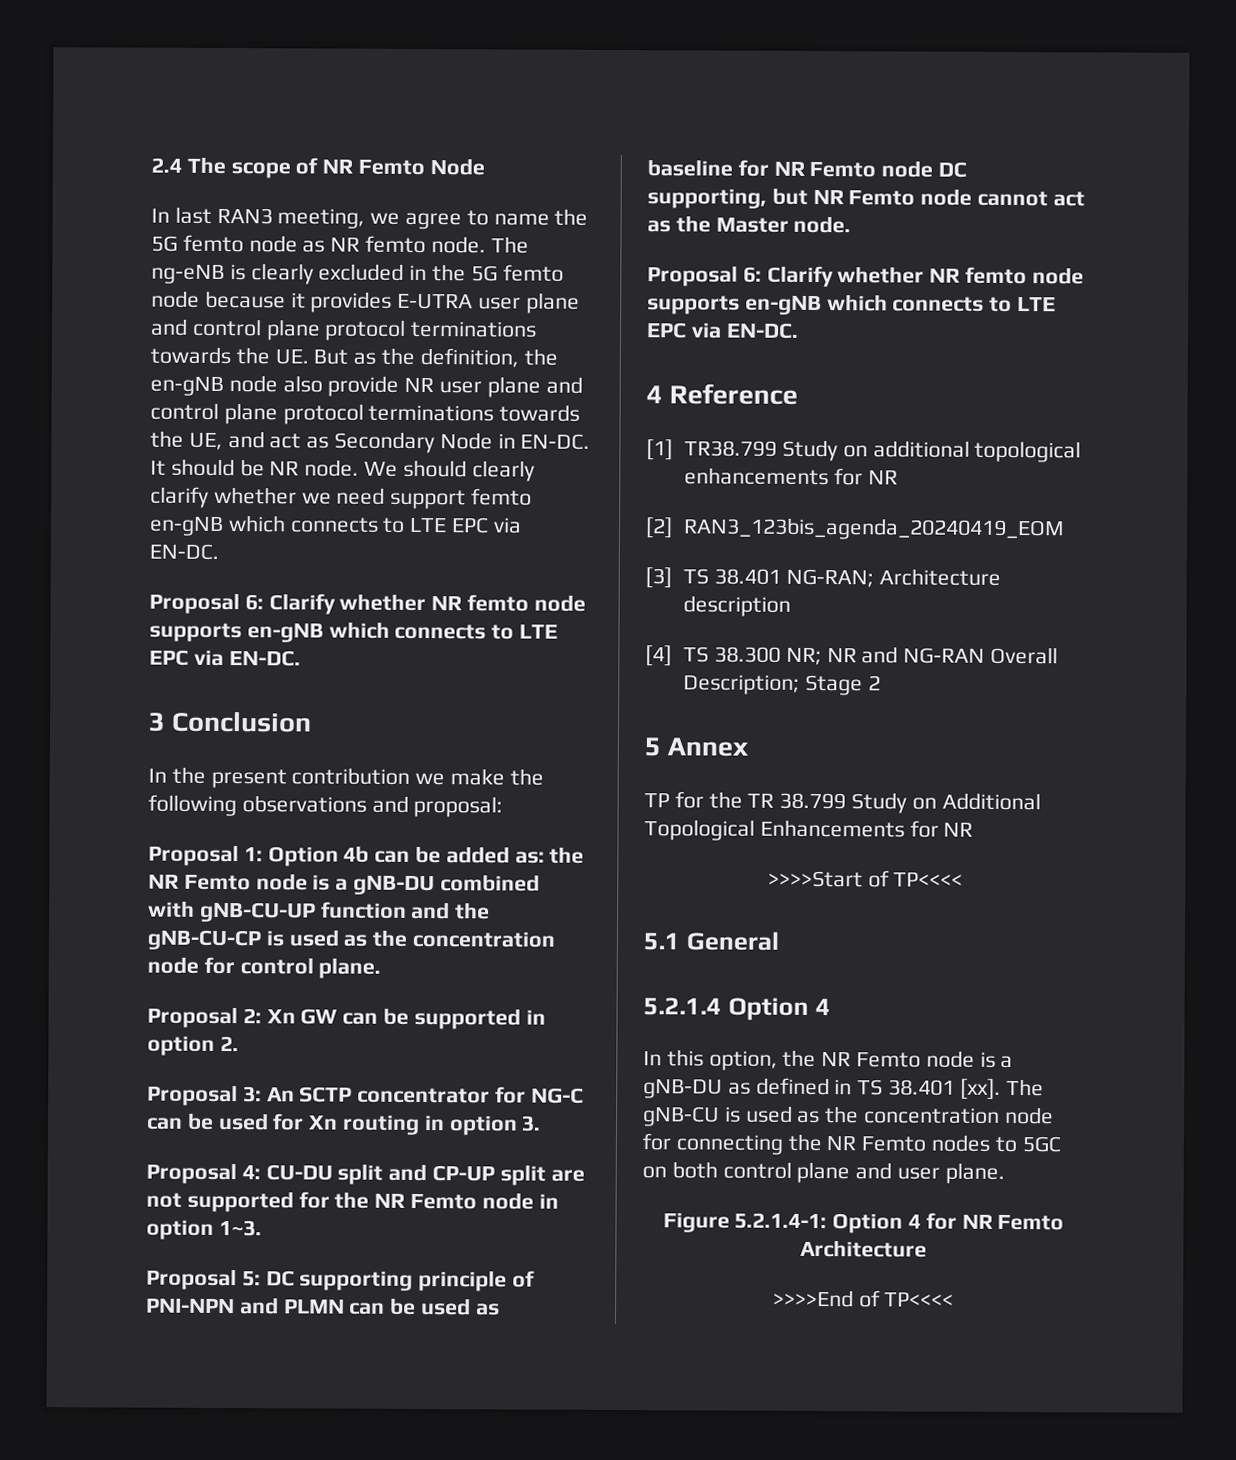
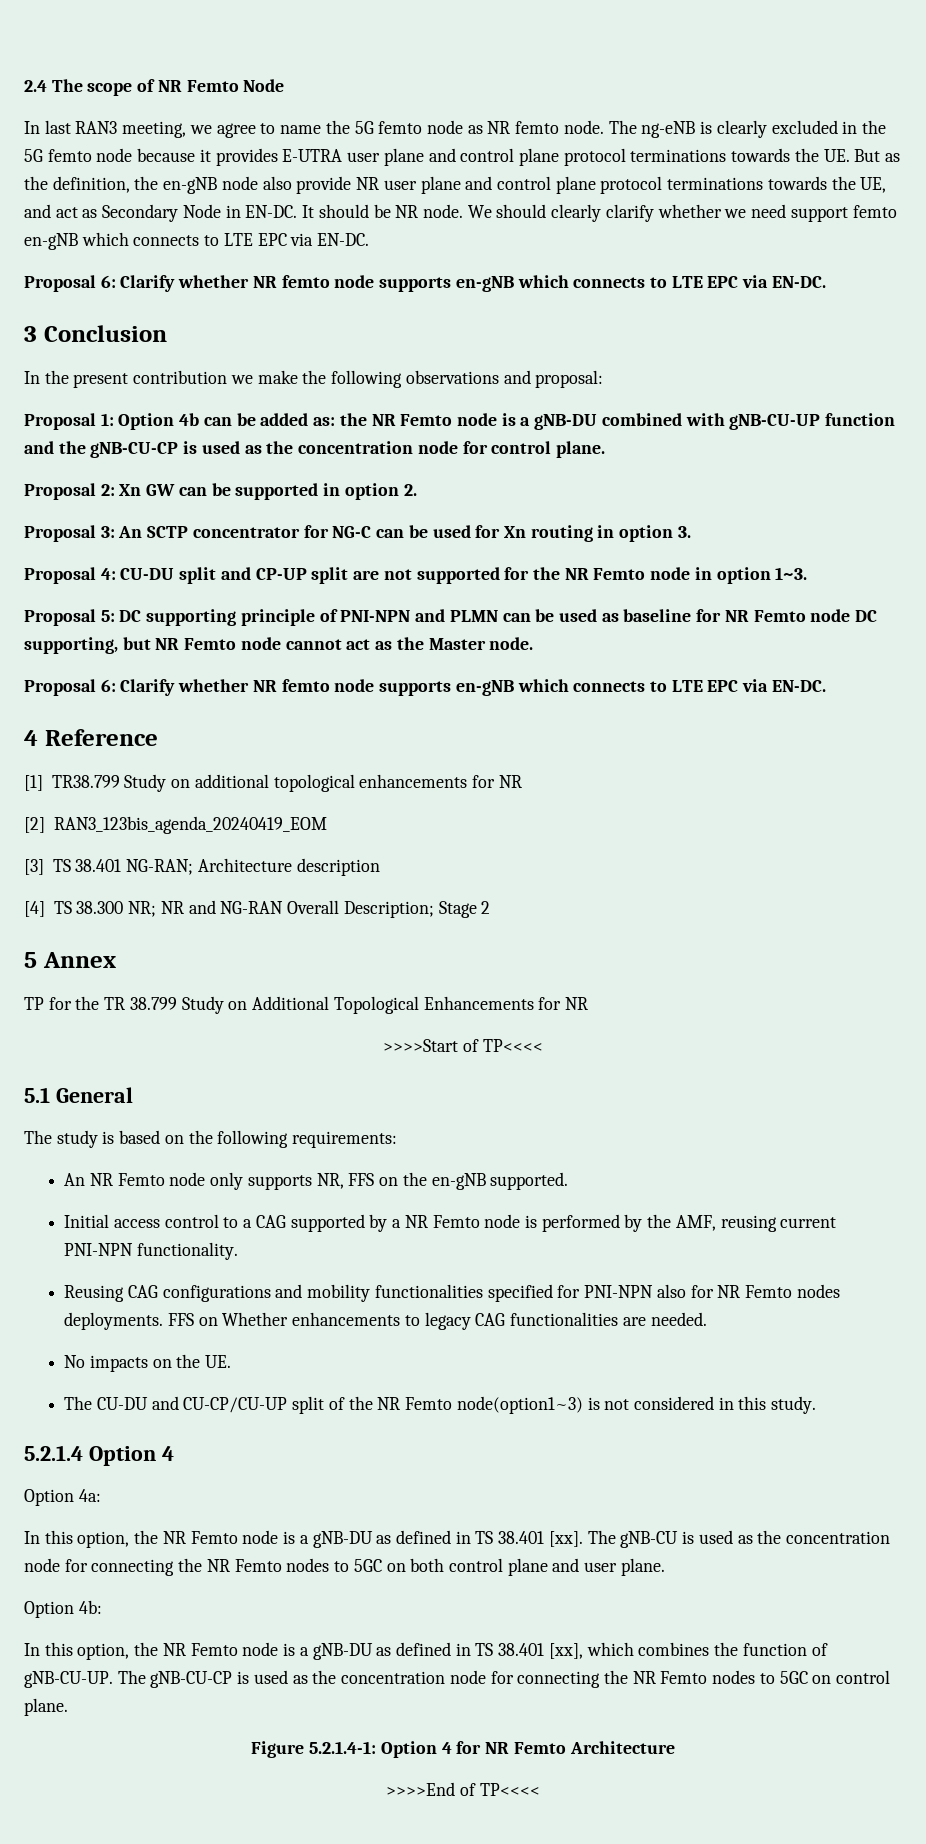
+ The study is based on the following requirements:
+ An NR Femto node only supports NR, FFS on the en-gNB supported.
+ Initial access control to a CAG supported by a NR Femto node is performed by the AMF, reusing current PNI-NPN functionality.
+ Reusing CAG configurations and mobility functionalities specified for PNI-NPN also for NR Femto nodes deployments. FFS on Whether enhancements to legacy CAG functionalities are needed.
+ No impacts on the UE.
+ The CU-DU and CU-CP/CU-UP split of the NR Femto node(option1~3) is not considered in this study.
+ Option 4a:
+ Option 4b:
+ In this option, the NR Femto node is a gNB-DU as defined in TS 38.401 [xx], which combines the function of gNB-CU-UP. The gNB-CU-CP is used as the concentration node for connecting the NR Femto nodes to 5GC on control plane.

